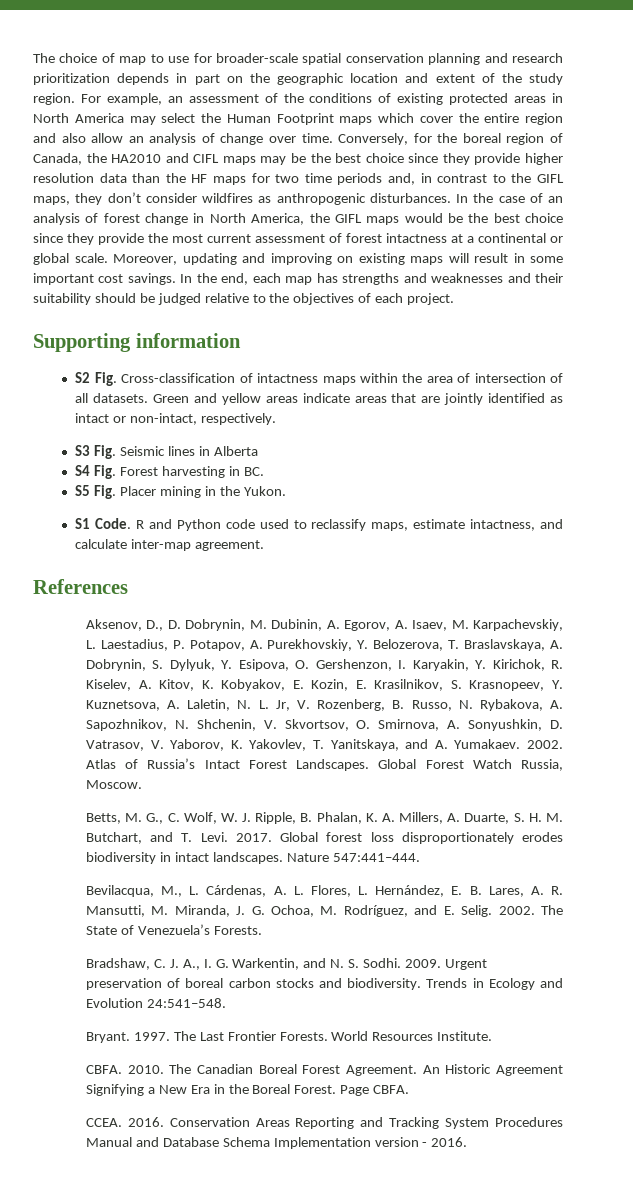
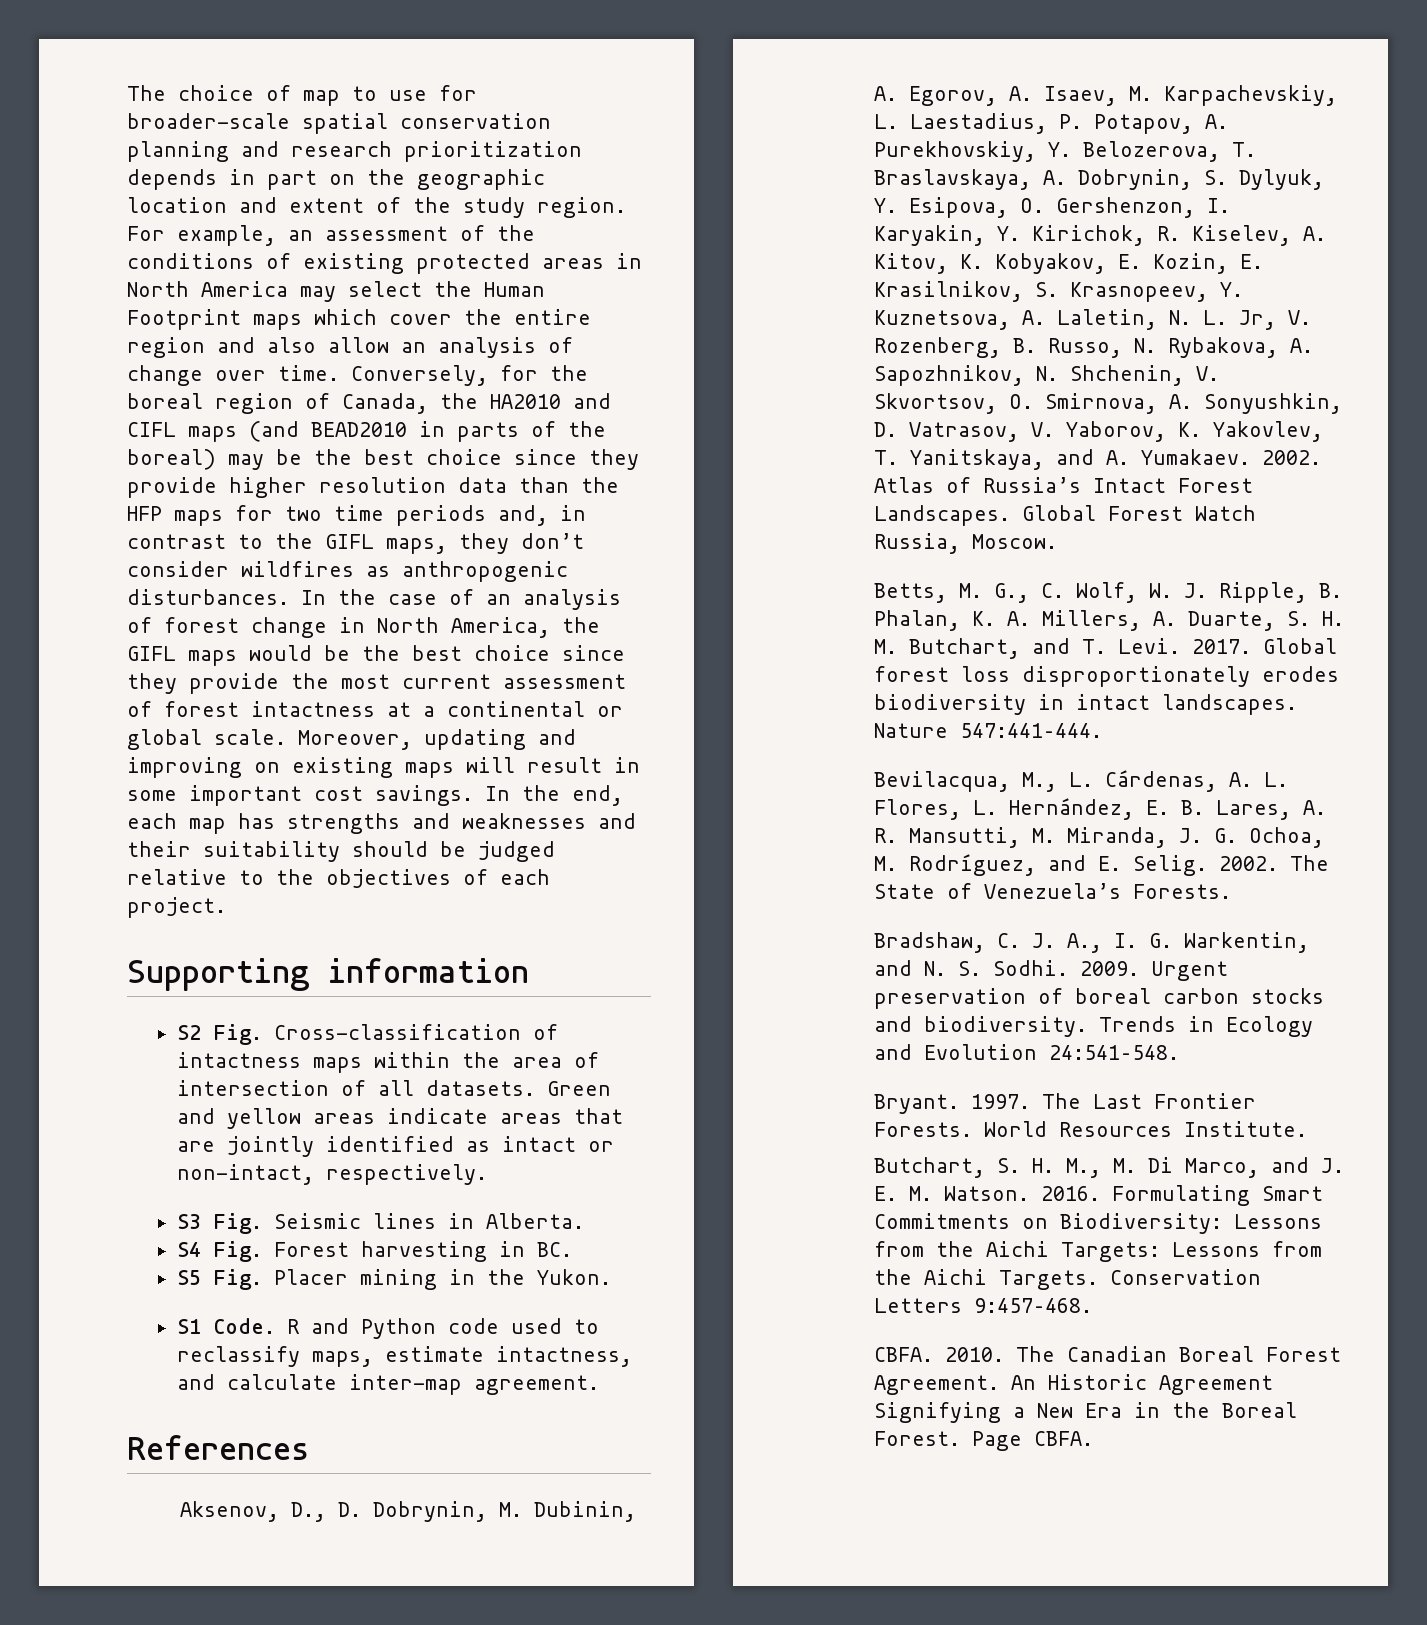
- Conversely, for the boreal region of Canada, the HA2010 and CIFL maps may be the best choice since they provide higher resolution data than the HF maps for two time periods and, in contrast to the GIFL maps, they don’t consider wildfires as anthropogenic disturbances.
+ Conversely, for the boreal region of Canada, the HA2010 and CIFL maps (and BEAD2010 in parts of the boreal) may be the best choice since they provide higher resolution data than the HFP maps for two time periods and, in contrast to the GIFL maps, they don’t consider wildfires as anthropogenic disturbances.
- S3 Fig. Seismic lines in Alberta
+ S3 Fig. Seismic lines in Alberta.
+ Butchart, S. H. M., M. Di Marco, and J. E. M. Watson. 2016. Formulating Smart Commitments on Biodiversity: Lessons from the Aichi Targets: Lessons from the Aichi Targets. Conservation Letters 9:457–468.
- CCEA. 2016. Conservation Areas Reporting and Tracking System Procedures Manual and Database Schema Implementation version - 2016.

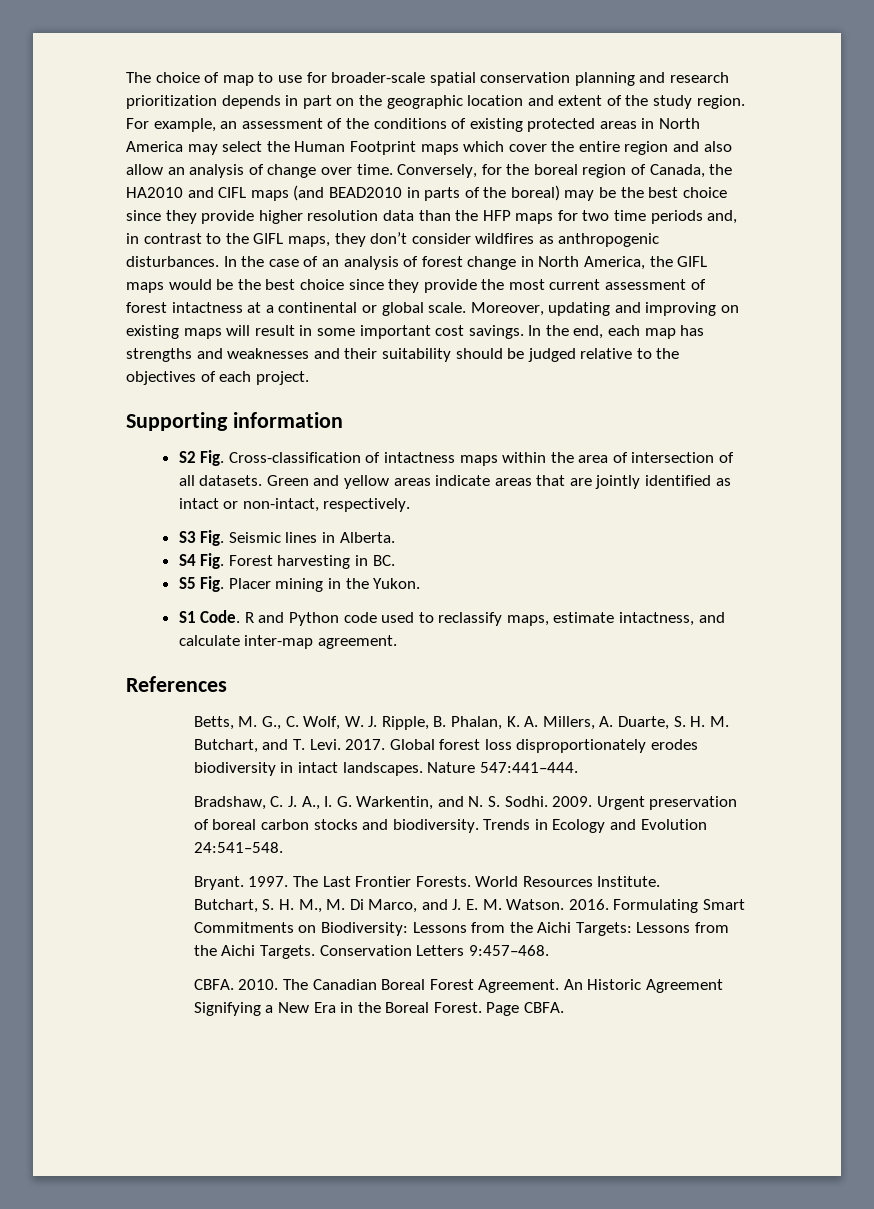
- Aksenov, D., D. Dobrynin, M. Dubinin, A. Egorov, A. Isaev, M. Karpachevskiy, L. Laestadius, P. Potapov, A. Purekhovskiy, Y. Belozerova, T. Braslavskaya, A. Dobrynin, S. Dylyuk, Y. Esipova, O. Gershenzon, I. Karyakin, Y. Kirichok, R. Kiselev, A. Kitov, K. Kobyakov, E. Kozin, E. Krasilnikov, S. Krasnopeev, Y. Kuznetsova, A. Laletin, N. L. Jr, V. Rozenberg, B. Russo, N. Rybakova, A. Sapozhnikov, N. Shchenin, V. Skvortsov, O. Smirnova, A. Sonyushkin, D. Vatrasov, V. Yaborov, K. Yakovlev, T. Yanitskaya, and A. Yumakaev. 2002. Atlas of Russia’s Intact Forest Landscapes. Global Forest Watch Russia, Moscow.
- Bevilacqua, M., L. Cárdenas, A. L. Flores, L. Hernández, E. B. Lares, A. R. Mansutti, M. Miranda, J. G. Ochoa, M. Rodríguez, and E. Selig. 2002. The State of Venezuela’s Forests.

